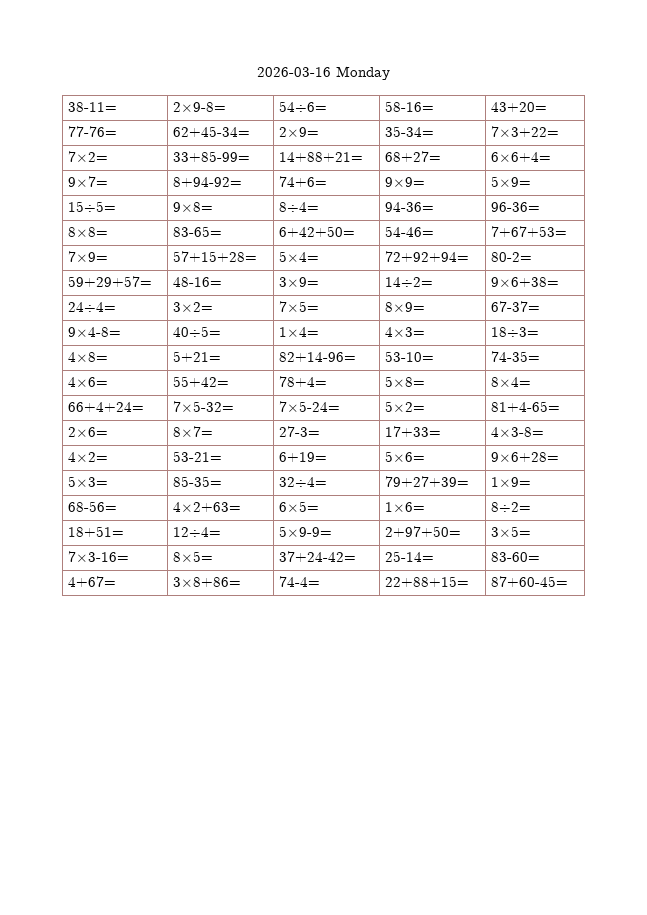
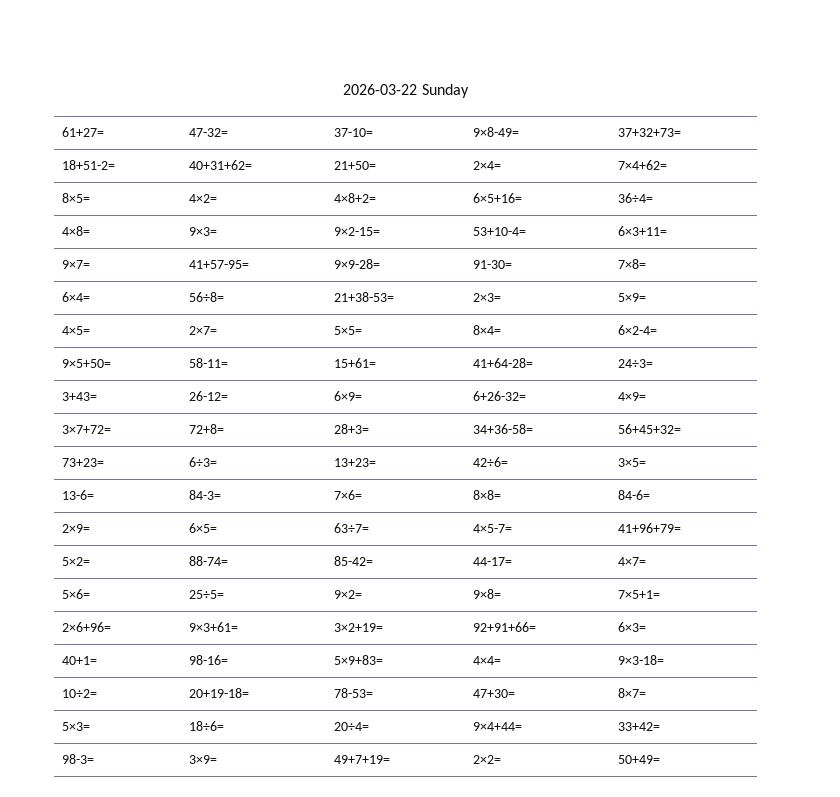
- 2026-03-16 Monday
- 38-11= | 2×9-8= | 54÷6= | 58-16= | 43+20=
- 77-76= | 62+45-34= | 2×9= | 35-34= | 7×3+22=
- 7×2= | 33+85-99= | 14+88+21= | 68+27= | 6×6+4=
- 9×7= | 8+94-92= | 74+6= | 9×9= | 5×9=
- 15÷5= | 9×8= | 8÷4= | 94-36= | 96-36=
- 8×8= | 83-65= | 6+42+50= | 54-46= | 7+67+53=
- 7×9= | 57+15+28= | 5×4= | 72+92+94= | 80-2=
- 59+29+57= | 48-16= | 3×9= | 14÷2= | 9×6+38=
- 24÷4= | 3×2= | 7×5= | 8×9= | 67-37=
- 9×4-8= | 40÷5= | 1×4= | 4×3= | 18÷3=
- 4×8= | 5+21= | 82+14-96= | 53-10= | 74-35=
- 4×6= | 55+42= | 78+4= | 5×8= | 8×4=
- 66+4+24= | 7×5-32= | 7×5-24= | 5×2= | 81+4-65=
- 2×6= | 8×7= | 27-3= | 17+33= | 4×3-8=
- 4×2= | 53-21= | 6+19= | 5×6= | 9×6+28=
- 5×3= | 85-35= | 32÷4= | 79+27+39= | 1×9=
- 68-56= | 4×2+63= | 6×5= | 1×6= | 8÷2=
- 18+51= | 12÷4= | 5×9-9= | 2+97+50= | 3×5=
- 7×3-16= | 8×5= | 37+24-42= | 25-14= | 83-60=
- 4+67= | 3×8+86= | 74-4= | 22+88+15= | 87+60-45=
+ 2026-03-22 Sunday
+ 61+27= | 47-32= | 37-10= | 9×8-49= | 37+32+73=
+ 18+51-2= | 40+31+62= | 21+50= | 2×4= | 7×4+62=
+ 8×5= | 4×2= | 4×8+2= | 6×5+16= | 36÷4=
+ 4×8= | 9×3= | 9×2-15= | 53+10-4= | 6×3+11=
+ 9×7= | 41+57-95= | 9×9-28= | 91-30= | 7×8=
+ 6×4= | 56÷8= | 21+38-53= | 2×3= | 5×9=
+ 4×5= | 2×7= | 5×5= | 8×4= | 6×2-4=
+ 9×5+50= | 58-11= | 15+61= | 41+64-28= | 24÷3=
+ 3+43= | 26-12= | 6×9= | 6+26-32= | 4×9=
+ 3×7+72= | 72+8= | 28+3= | 34+36-58= | 56+45+32=
+ 73+23= | 6÷3= | 13+23= | 42÷6= | 3×5=
+ 13-6= | 84-3= | 7×6= | 8×8= | 84-6=
+ 2×9= | 6×5= | 63÷7= | 4×5-7= | 41+96+79=
+ 5×2= | 88-74= | 85-42= | 44-17= | 4×7=
+ 5×6= | 25÷5= | 9×2= | 9×8= | 7×5+1=
+ 2×6+96= | 9×3+61= | 3×2+19= | 92+91+66= | 6×3=
+ 40+1= | 98-16= | 5×9+83= | 4×4= | 9×3-18=
+ 10÷2= | 20+19-18= | 78-53= | 47+30= | 8×7=
+ 5×3= | 18÷6= | 20÷4= | 9×4+44= | 33+42=
+ 98-3= | 3×9= | 49+7+19= | 2×2= | 50+49=

